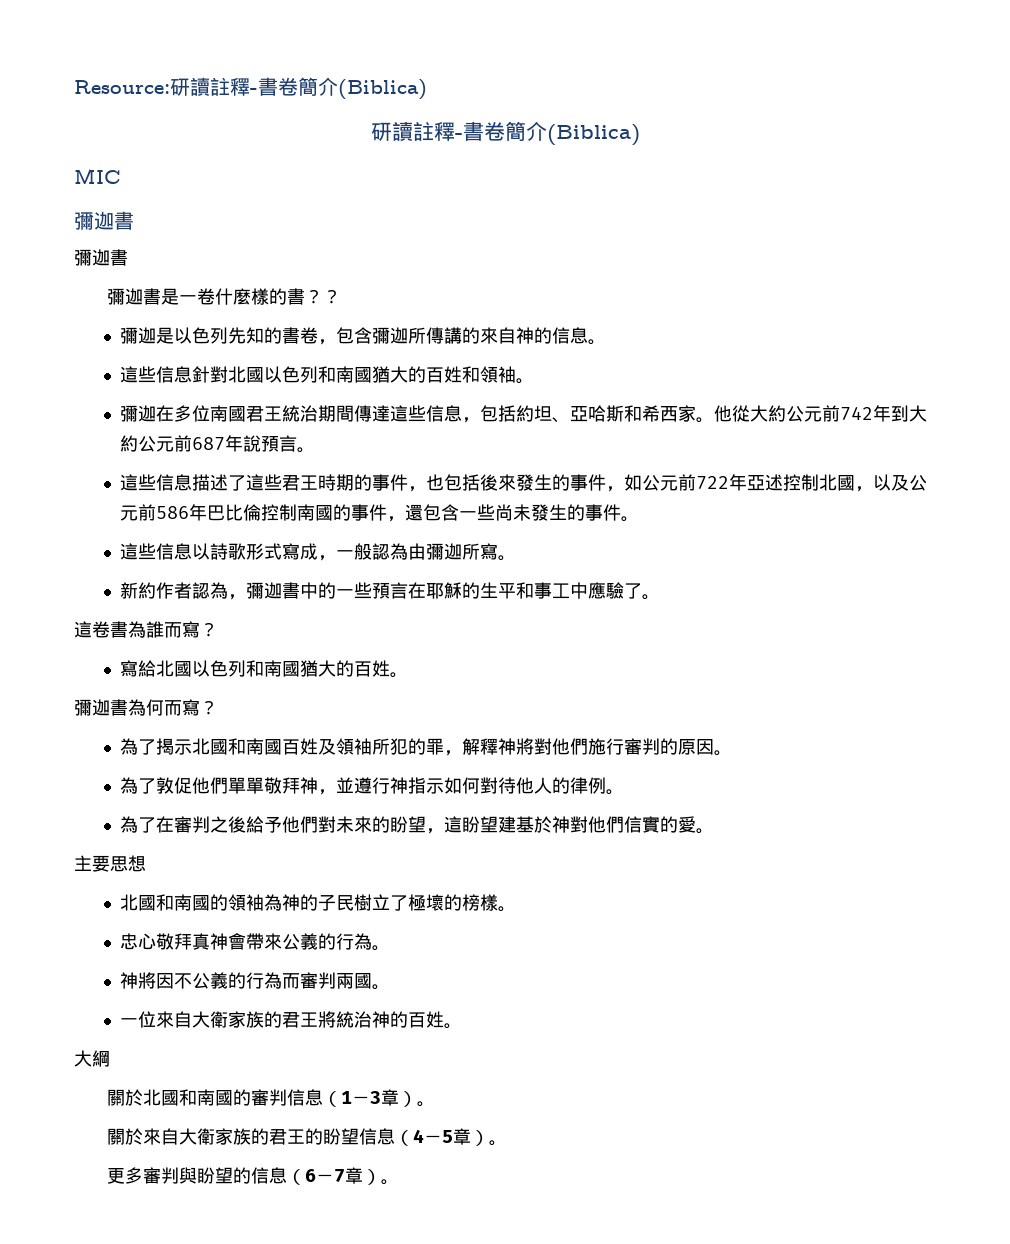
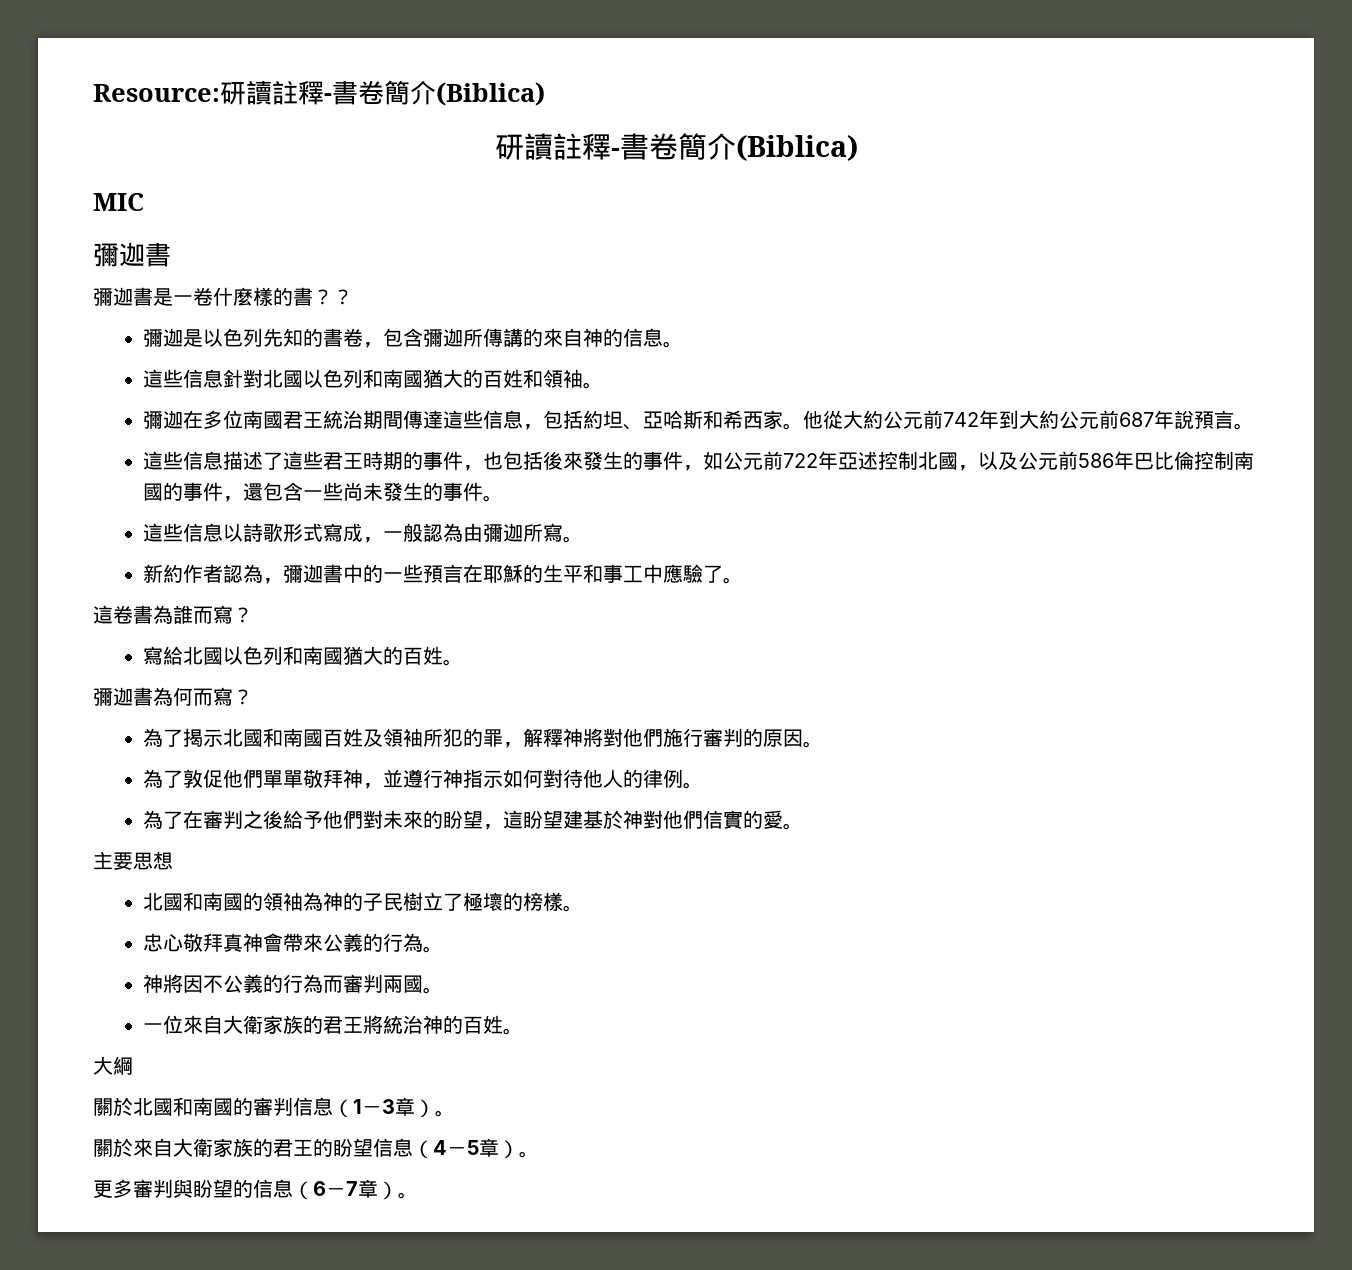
  MIC
- 彌迦書

